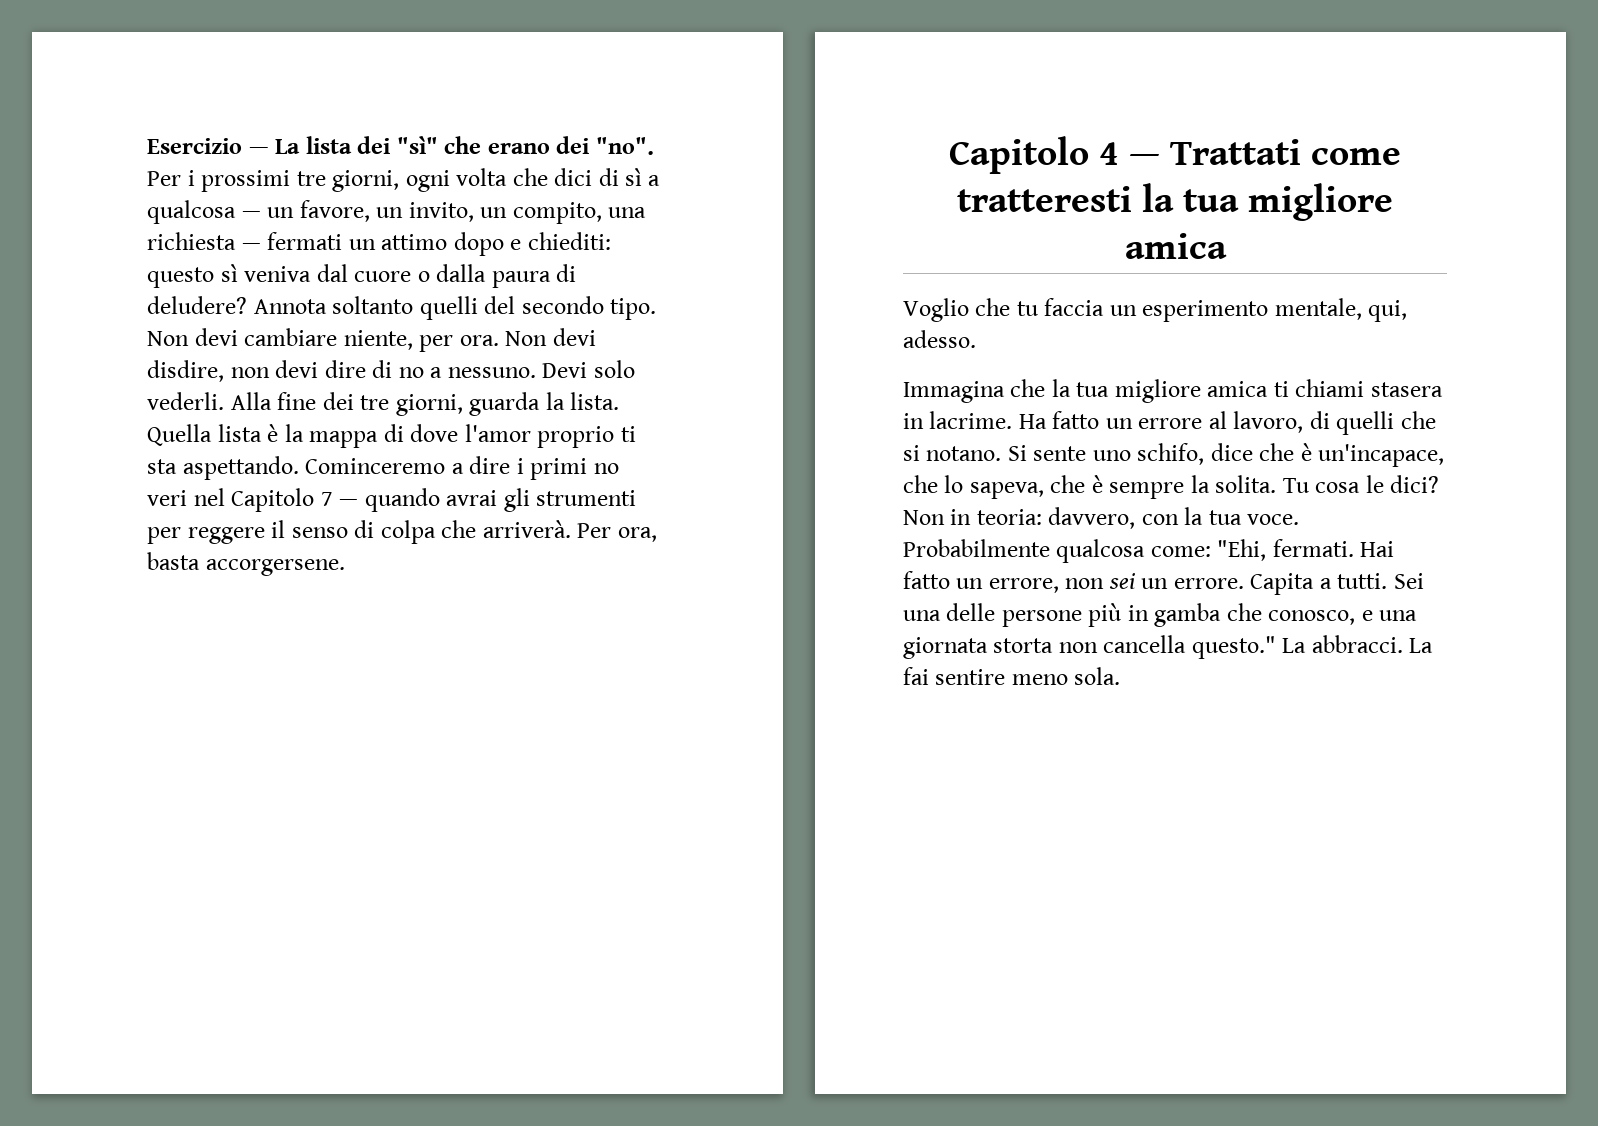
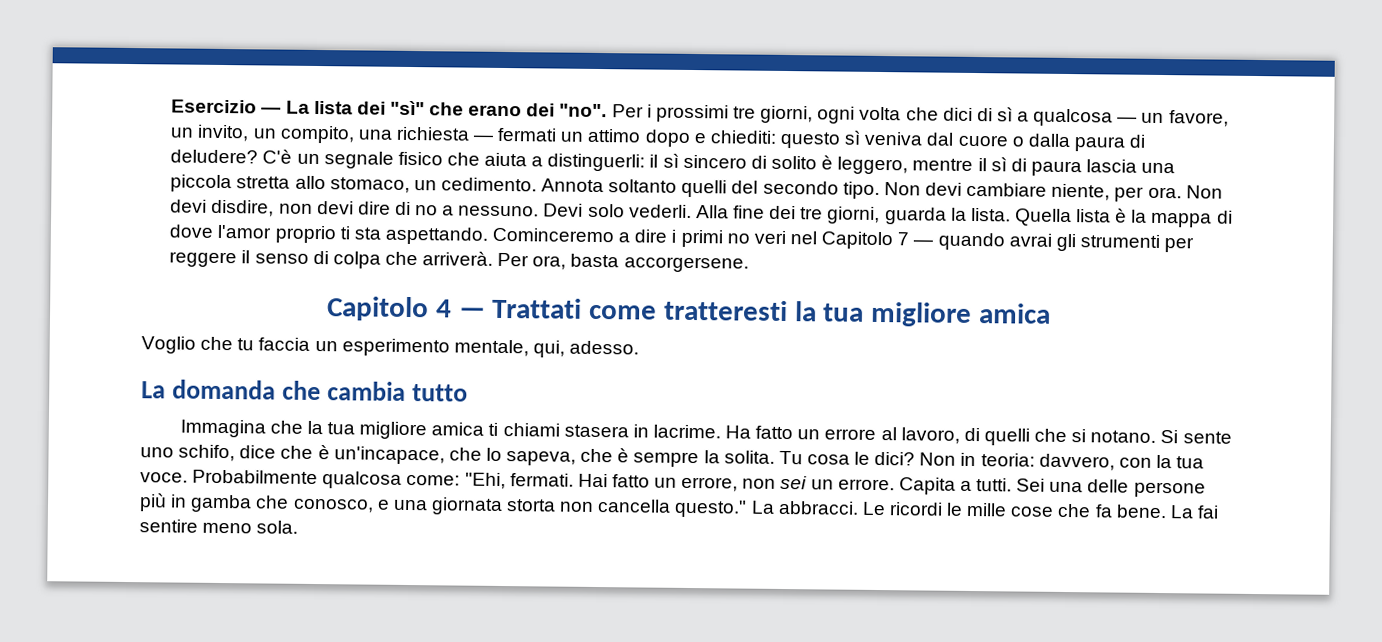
+ C'è un segnale fisico che aiuta a distinguerli: il sì sincero di solito è leggero, mentre il sì di paura lascia una piccola stretta allo stomaco, un cedimento.
+ La domanda che cambia tutto
+ Le ricordi le mille cose che fa bene.

